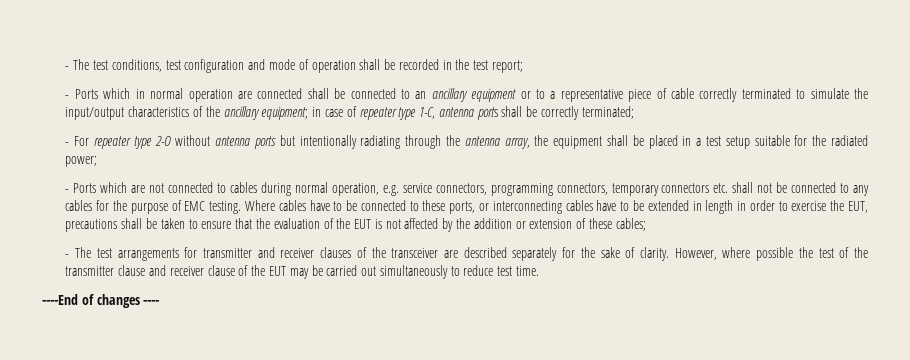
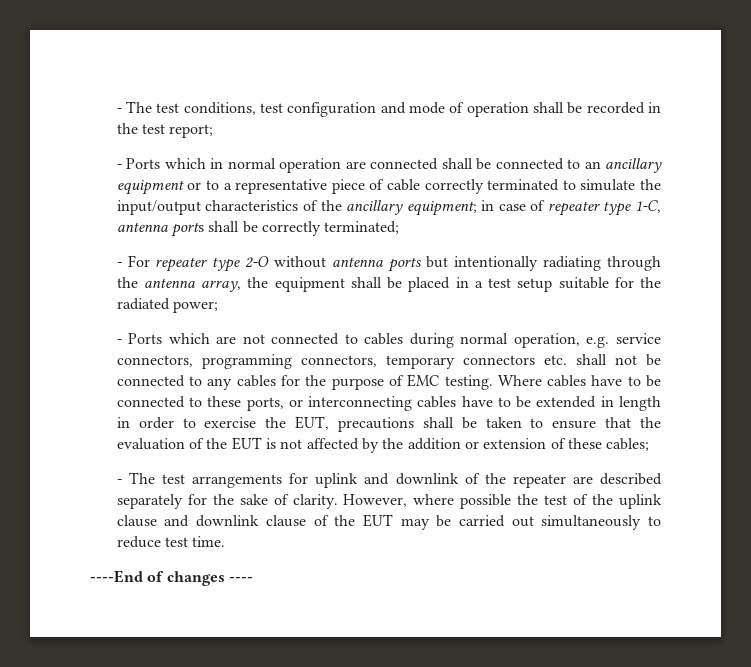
- - The test arrangements for transmitter and receiver clauses of the transceiver are described separately for the sake of clarity.
+ - The test arrangements for uplink and downlink of the repeater are described separately for the sake of clarity.
- However, where possible the test of the transmitter clause and receiver clause of the EUT may be carried out simultaneously to reduce test time.
+ However, where possible the test of the uplink clause and downlink clause of the EUT may be carried out simultaneously to reduce test time.

